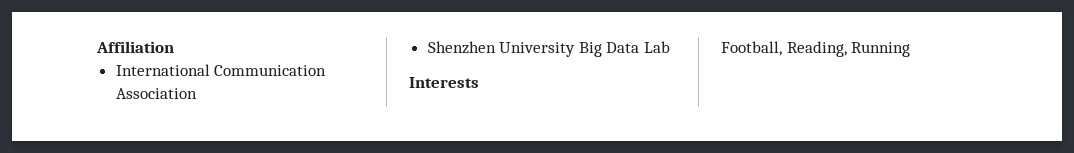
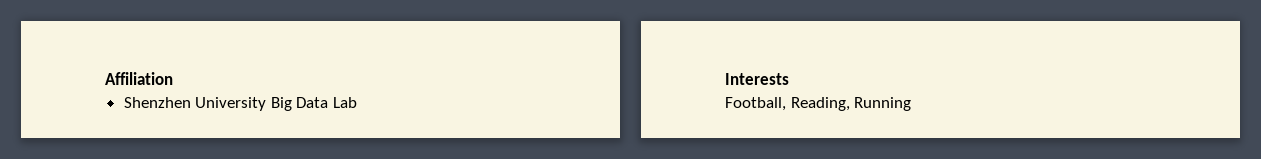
- International Communication Association

